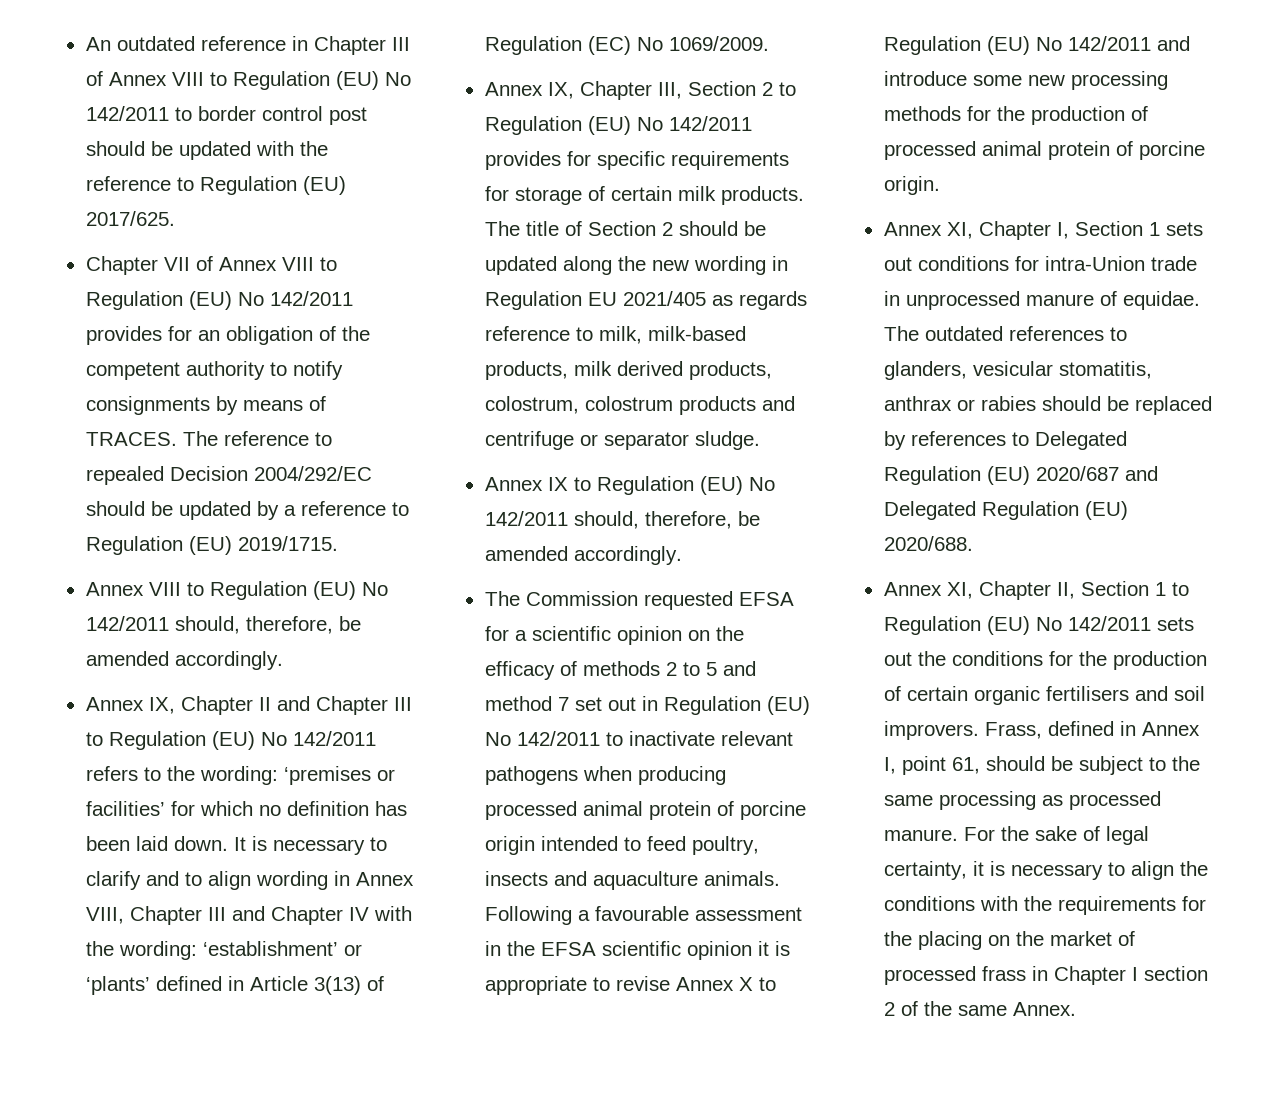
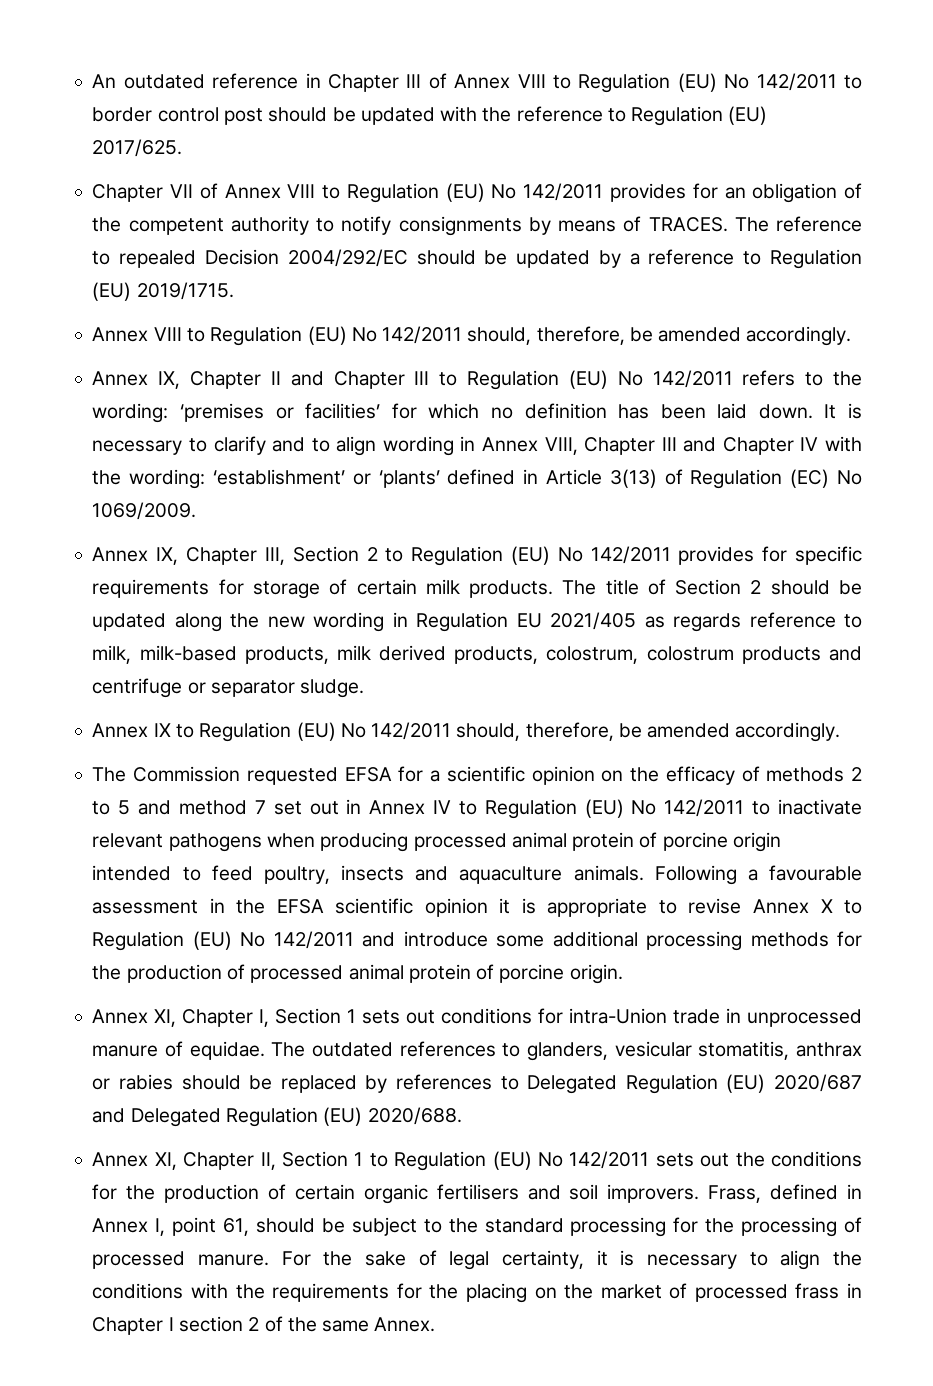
- The Commission requested EFSA for a scientific opinion on the efficacy of methods 2 to 5 and method 7 set out in Regulation (EU) No 142/2011 to inactivate relevant pathogens when producing processed animal protein of porcine origin intended to feed poultry, insects and aquaculture animals.
+ The Commission requested EFSA for a scientific opinion on the efficacy of methods 2 to 5 and method 7 set out in Annex IV to Regulation (EU) No 142/2011 to inactivate relevant pathogens when producing processed animal protein of porcine origin intended to feed poultry, insects and aquaculture animals.
- Following a favourable assessment in the EFSA scientific opinion it is appropriate to revise Annex X to Regulation (EU) No 142/2011 and introduce some new processing methods for the production of processed animal protein of porcine origin.
+ Following a favourable assessment in the EFSA scientific opinion it is appropriate to revise Annex X to Regulation (EU) No 142/2011 and introduce some additional processing methods for the production of processed animal protein of porcine origin.
- Frass, defined in Annex I, point 61, should be subject to the same processing as processed manure.
+ Frass, defined in Annex I, point 61, should be subject to the standard processing for the processing of processed manure.

